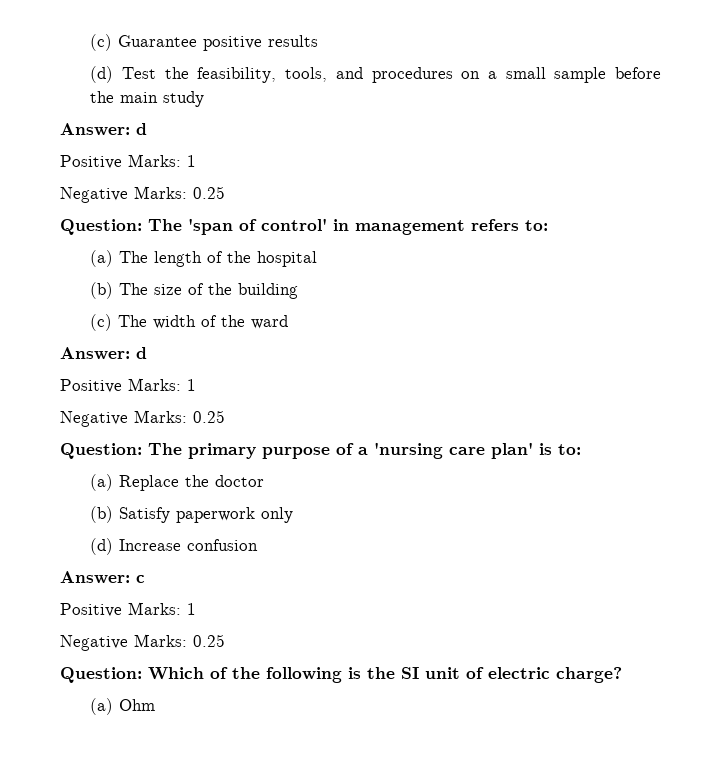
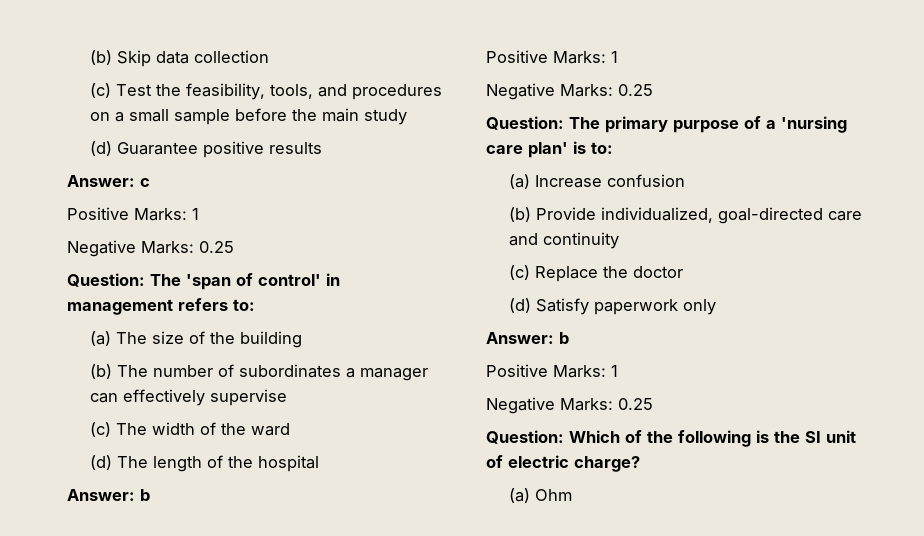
- (c) Guarantee positive results
- (d) Test the feasibility, tools, and procedures on a small sample before the main study
- Answer: d
+ (b) Skip data collection
+ (c) Test the feasibility, tools, and procedures on a small sample before the main study
+ (d) Guarantee positive results
+ Answer: c
- (a) The length of the hospital
- (b) The size of the building
+ (a) The size of the building
+ (b) The number of subordinates a manager can effectively supervise
  (c) The width of the ward
- Answer: d
+ (d) The length of the hospital
+ Answer: b
- (a) Replace the doctor
+ (a) Increase confusion
+ (b) Provide individualized, goal-directed care and continuity
+ (c) Replace the doctor
- (b) Satisfy paperwork only
- (d) Increase confusion
- Answer: c
+ (d) Satisfy paperwork only
+ Answer: b

